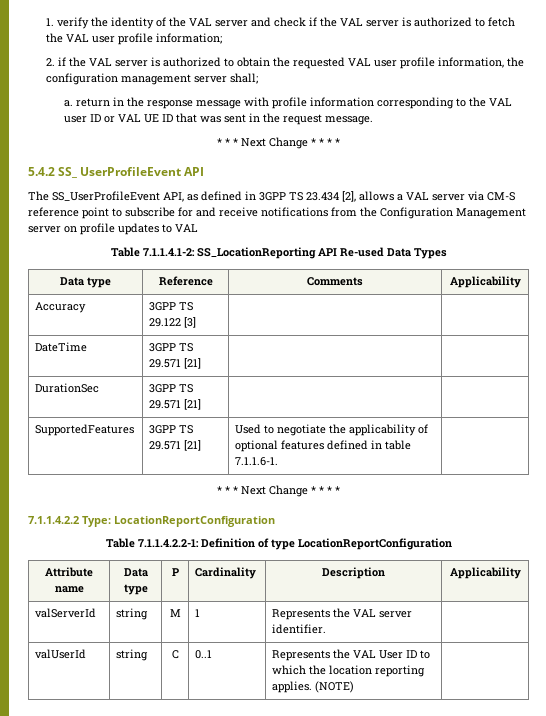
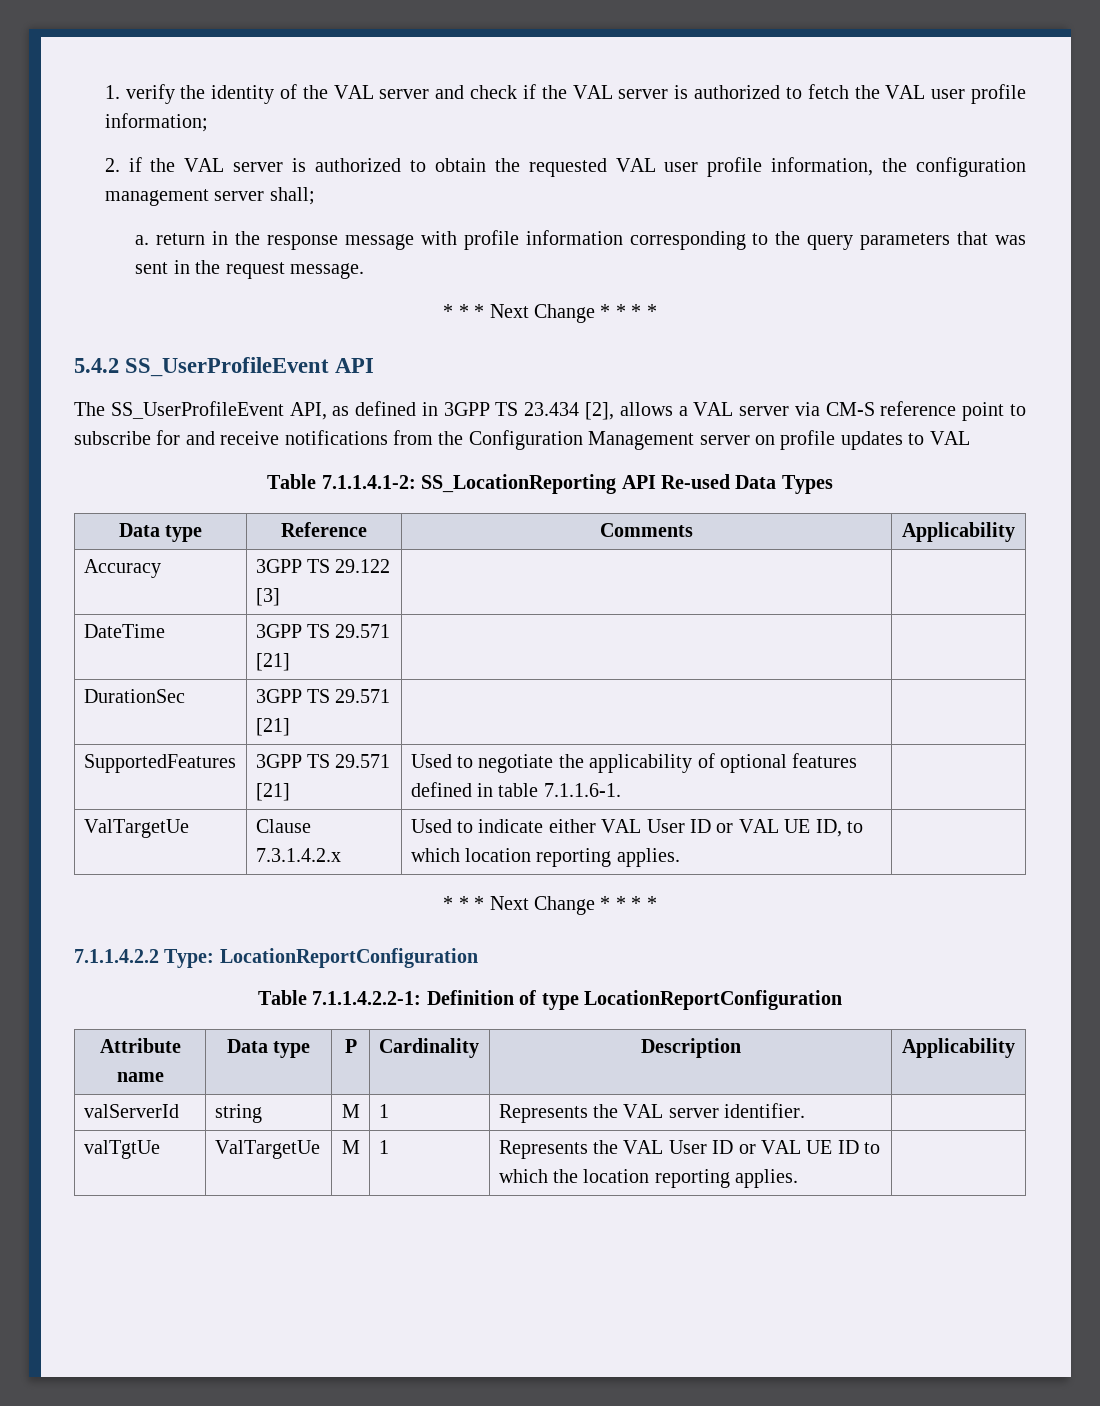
- a. return in the response message with profile information corresponding to the VAL user ID or VAL UE ID that was sent in the request message.
+ a. return in the response message with profile information corresponding to the query parameters that was sent in the request message.
- 5.4.2 SS_ UserProfileEvent API
+ 5.4.2 SS_UserProfileEvent API
+ ValTargetUe | Clause 7.3.1.4.2.x | Used to indicate either VAL User ID or VAL UE ID, to which location reporting applies. |
- valUserId | string | C | 0..1 | Represents the VAL User ID to which the location reporting applies. (NOTE) |
+ valTgtUe | ValTargetUe | M | 1 | Represents the VAL User ID or VAL UE ID to which the location reporting applies. |

